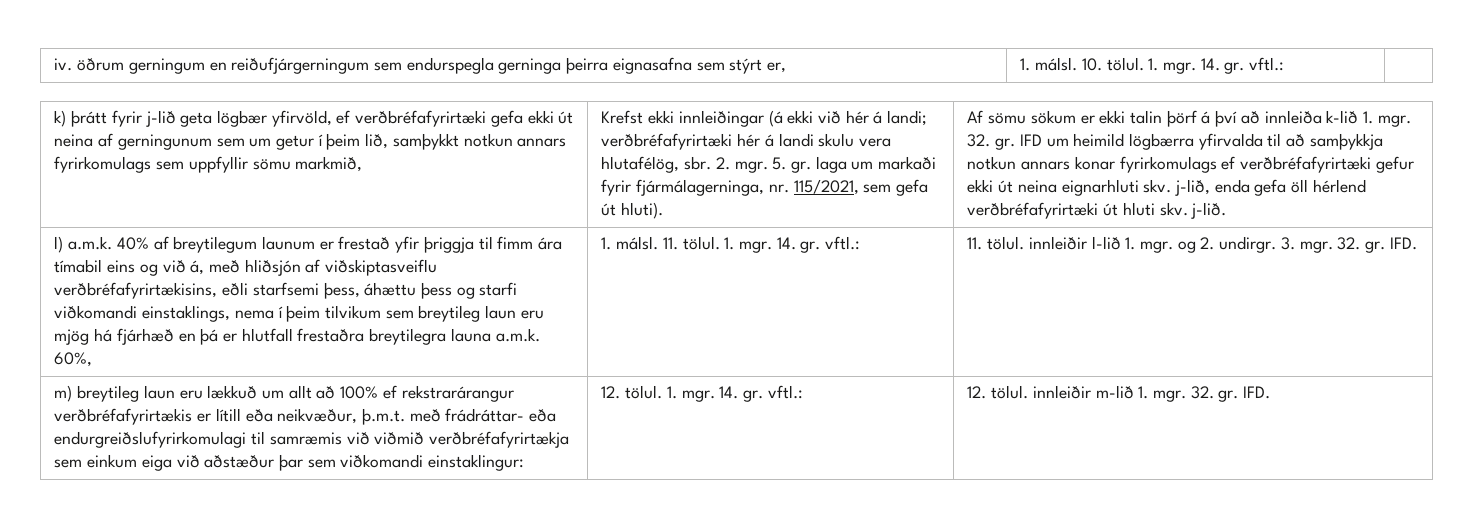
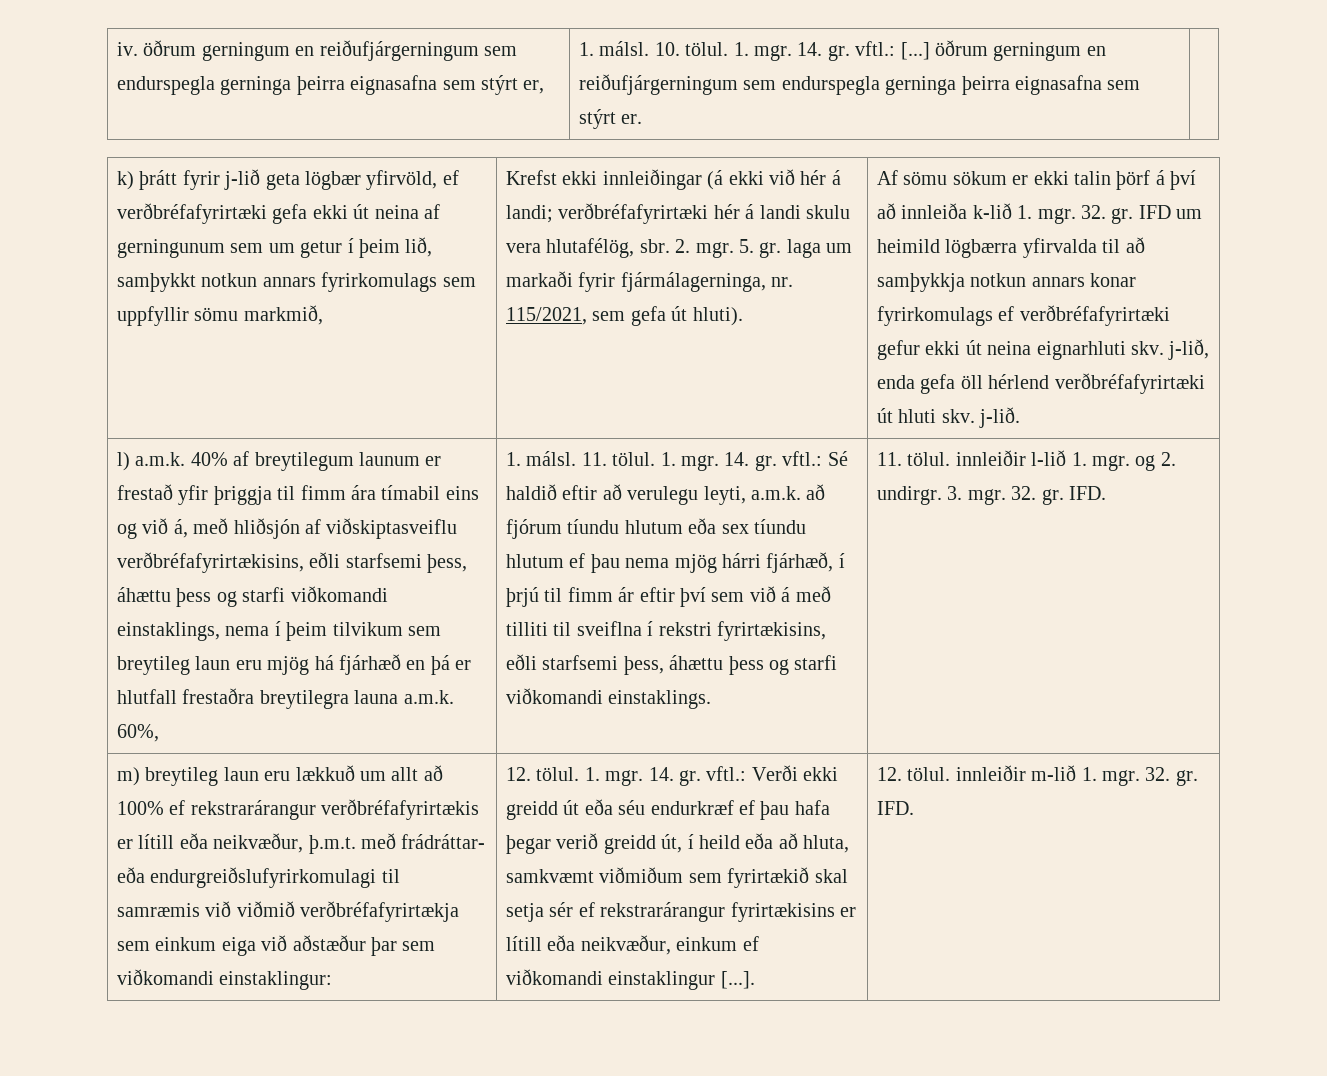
- iv. öðrum gerningum en reiðufjárgerningum sem endurspegla gerninga þeirra eignasafna sem stýrt er, | 1. málsl. 10. tölul. 1. mgr. 14. gr. vftl.: |
+ iv. öðrum gerningum en reiðufjárgerningum sem endurspegla gerninga þeirra eignasafna sem stýrt er, | 1. málsl. 10. tölul. 1. mgr. 14. gr. vftl.: [...] öðrum gerningum en reiðufjárgerningum sem endurspegla gerninga þeirra eignasafna sem stýrt er. |
- 11. tölul. 1. mgr. 14. gr. vftl.:
+ 11. tölul. 1. mgr. 14. gr. vftl.: Sé haldið eftir að verulegu leyti, a.m.k. að fjórum tíundu hlutum eða sex tíundu hlutum ef þau nema mjög hárri fjárhæð, í þrjú til fimm ár eftir því sem við á með tilliti til sveiflna í rekstri fyrirtækisins, eðli starfsemi þess, áhættu þess og starfi viðkomandi einstaklings.
- 12. tölul. 1. mgr. 14. gr. vftl.:
+ 12. tölul. 1. mgr. 14. gr. vftl.: Verði ekki greidd út eða séu endurkræf ef þau hafa þegar verið greidd út, í heild eða að hluta, samkvæmt viðmiðum sem fyrirtækið skal setja sér ef rekstrarárangur fyrirtækisins er lítill eða neikvæður, einkum ef viðkomandi einstaklingur [...].

